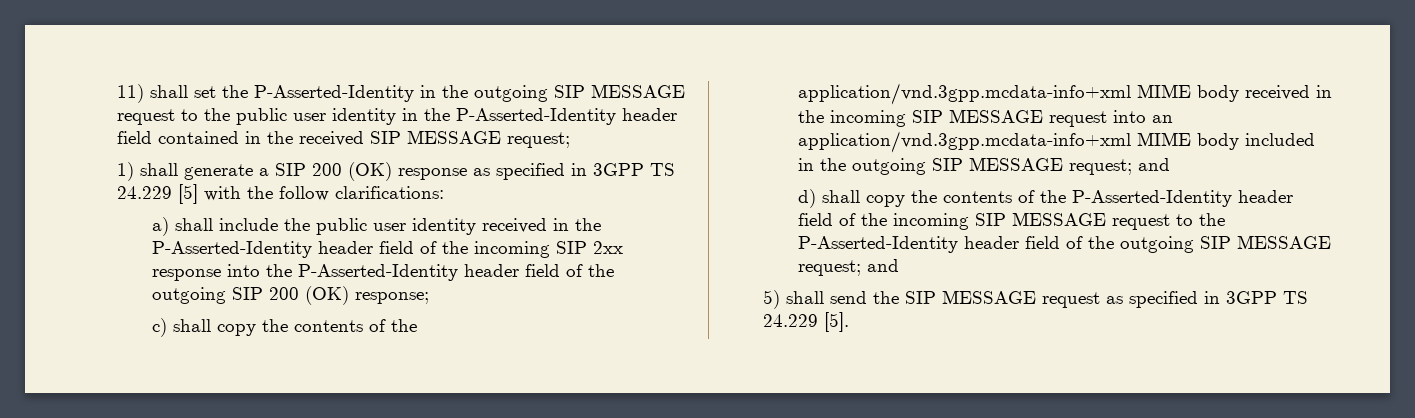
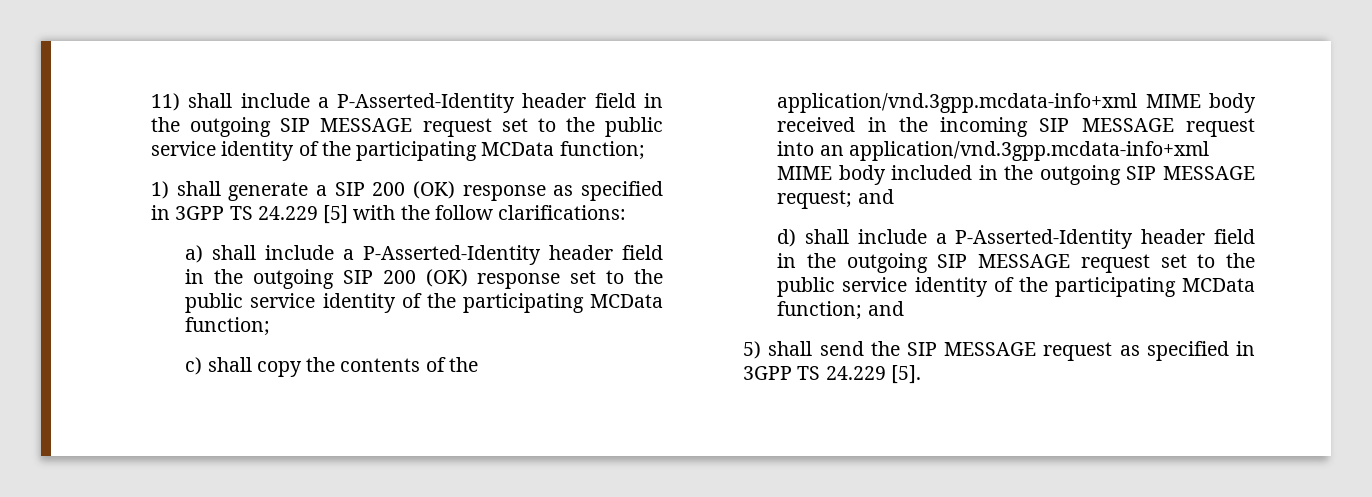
- 11) shall set the P-Asserted-Identity in the outgoing SIP MESSAGE request to the public user identity in the P-Asserted-Identity header field contained in the received SIP MESSAGE request;
+ 11) shall include a P-Asserted-Identity header field in the outgoing SIP MESSAGE request set to the public service identity of the participating MCData function;
- a) shall include the public user identity received in the P-Asserted-Identity header field of the incoming SIP 2xx response into the P-Asserted-Identity header field of the outgoing SIP 200 (OK) response;
+ a) shall include a P-Asserted-Identity header field in the outgoing SIP 200 (OK) response set to the public service identity of the participating MCData function;
- d) shall copy the contents of the P-Asserted-Identity header field of the incoming SIP MESSAGE request to the P-Asserted-Identity header field of the outgoing SIP MESSAGE request; and
+ d) shall include a P-Asserted-Identity header field in the outgoing SIP MESSAGE request set to the public service identity of the participating MCData function; and

